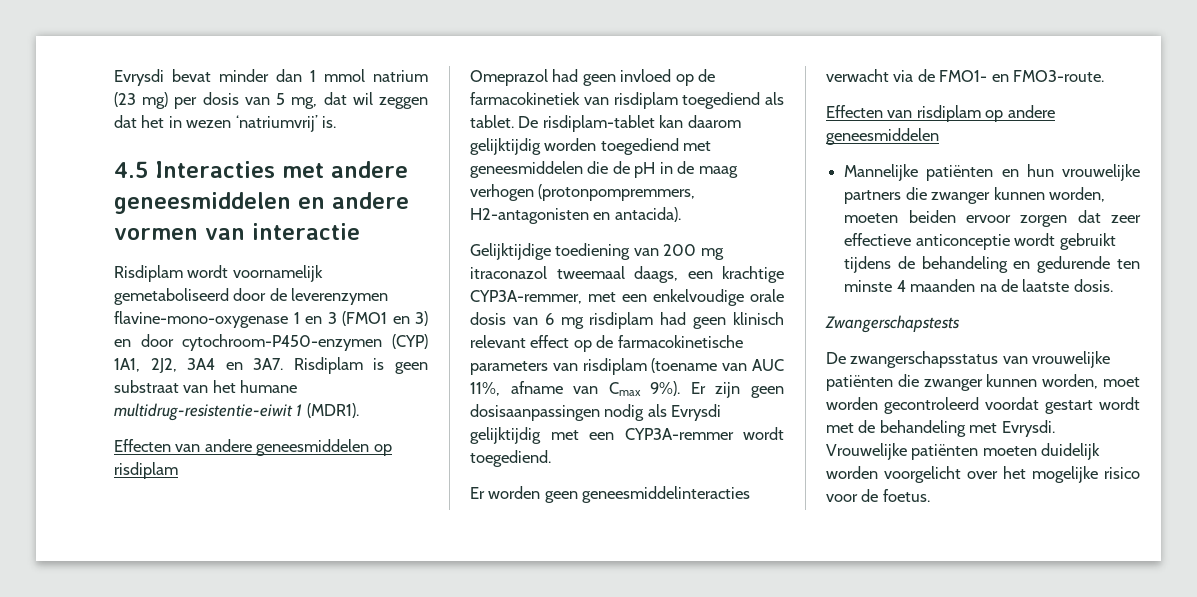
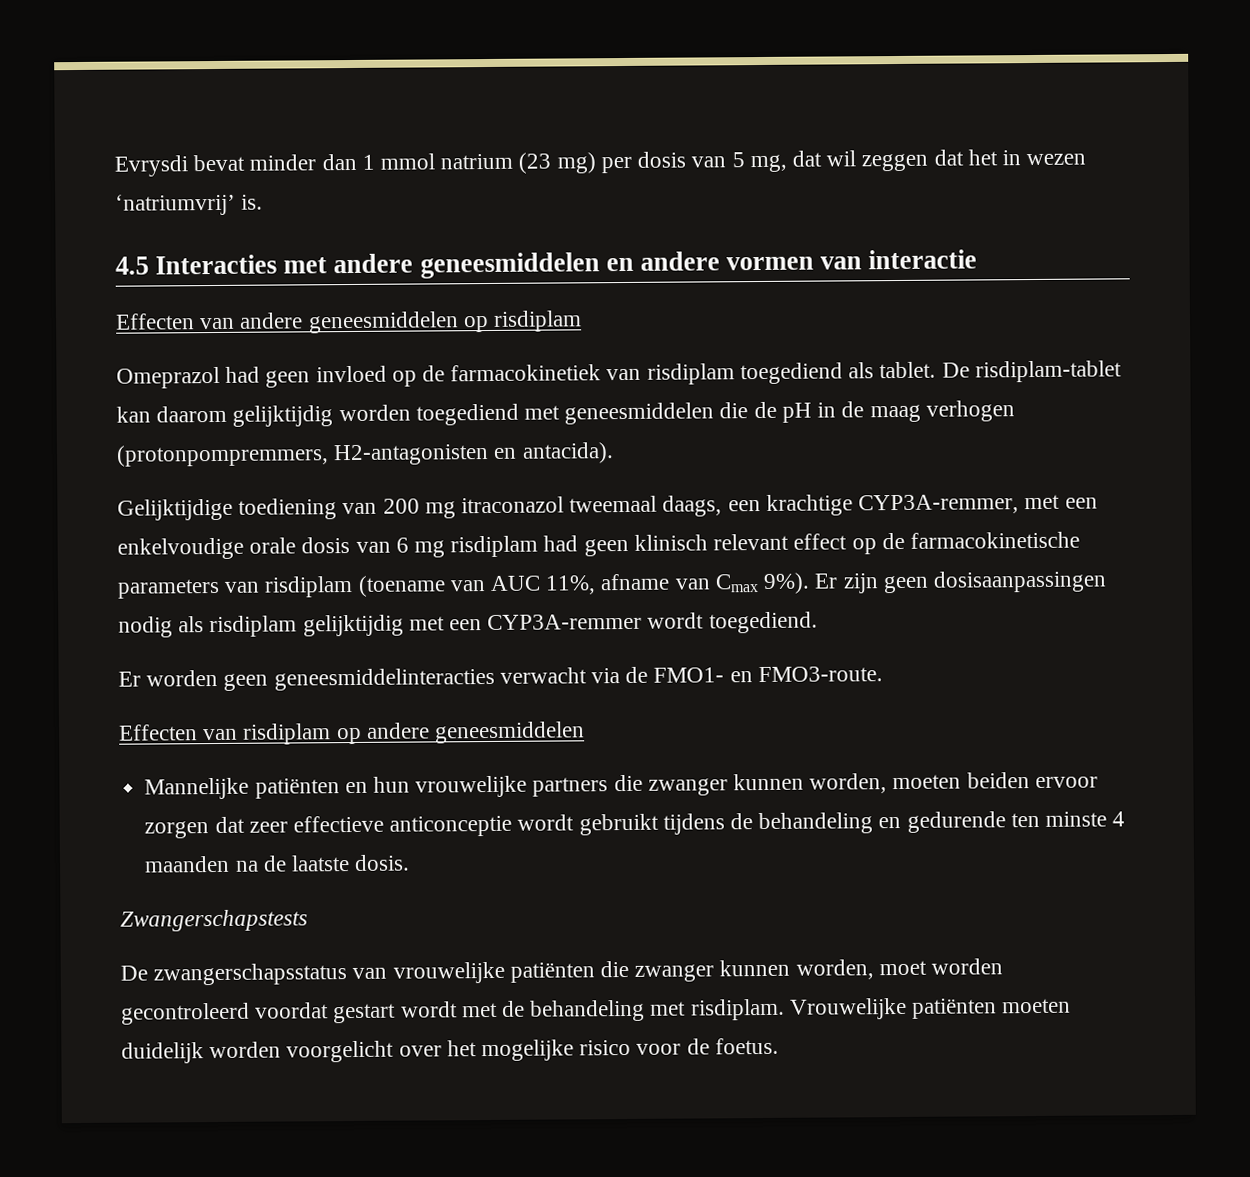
- Risdiplam wordt voornamelijk gemetaboliseerd door de leverenzymen flavine-mono-oxygenase 1 en 3 (FMO1 en 3) en door cytochroom-P450-enzymen (CYP) 1A1, 2J2, 3A4 en 3A7. Risdiplam is geen substraat van het humane multidrug-resistentie-eiwit 1 (MDR1).
- Er zijn geen dosisaanpassingen nodig als Evrysdi gelijktijdig met een CYP3A-remmer wordt toegediend.
+ Er zijn geen dosisaanpassingen nodig als risdiplam gelijktijdig met een CYP3A-remmer wordt toegediend.
- De zwangerschapsstatus van vrouwelijke patiënten die zwanger kunnen worden, moet worden gecontroleerd voordat gestart wordt met de behandeling met Evrysdi.
+ De zwangerschapsstatus van vrouwelijke patiënten die zwanger kunnen worden, moet worden gecontroleerd voordat gestart wordt met de behandeling met risdiplam.

